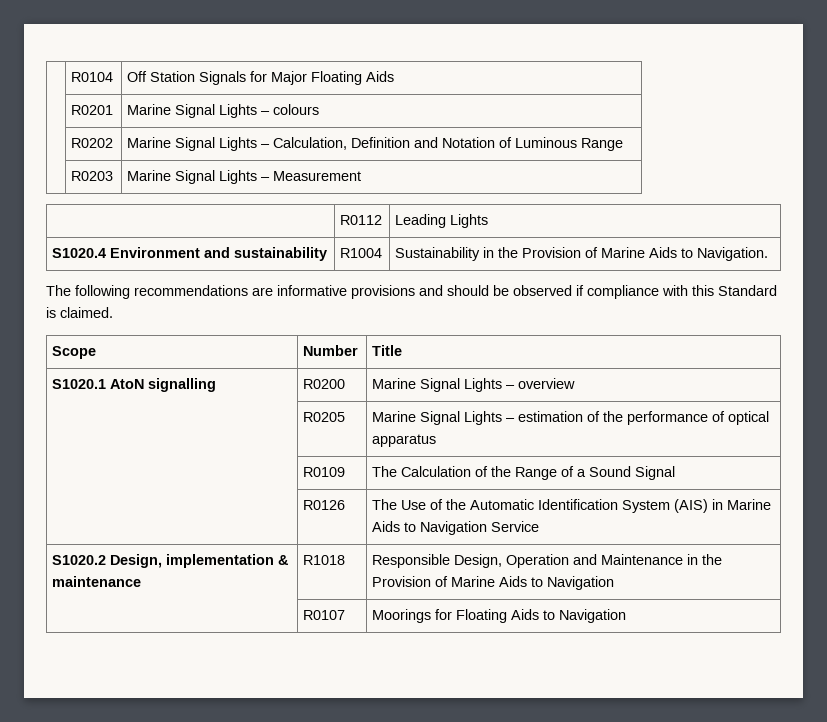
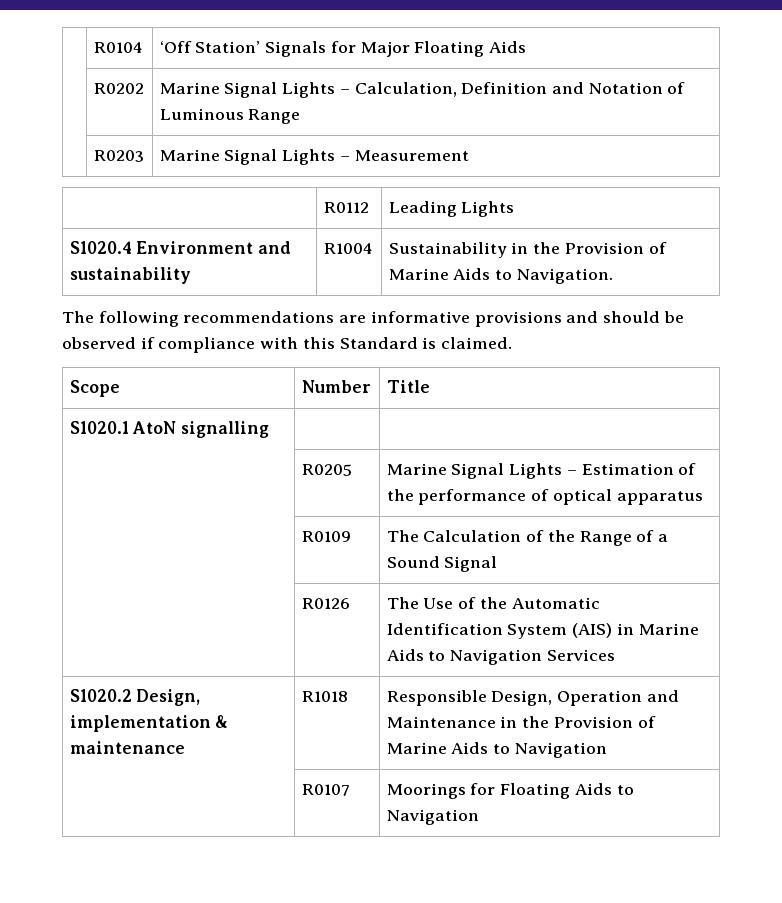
- | R0104 | Off Station Signals for Major Floating Aids
+ | R0104 | ‘Off Station’ Signals for Major Floating Aids
- | R0201 | Marine Signal Lights – colours
- S1020.1 AtoN signalling | R0200 | Marine Signal Lights – overview
+ S1020.1 AtoN signalling | |
- | R0205 | Marine Signal Lights – estimation of the performance of optical apparatus
+ | R0205 | Marine Signal Lights – Estimation of the performance of optical apparatus
- | R0126 | The Use of the Automatic Identification System (AIS) in Marine Aids to Navigation Service
+ | R0126 | The Use of the Automatic Identification System (AIS) in Marine Aids to Navigation Services

